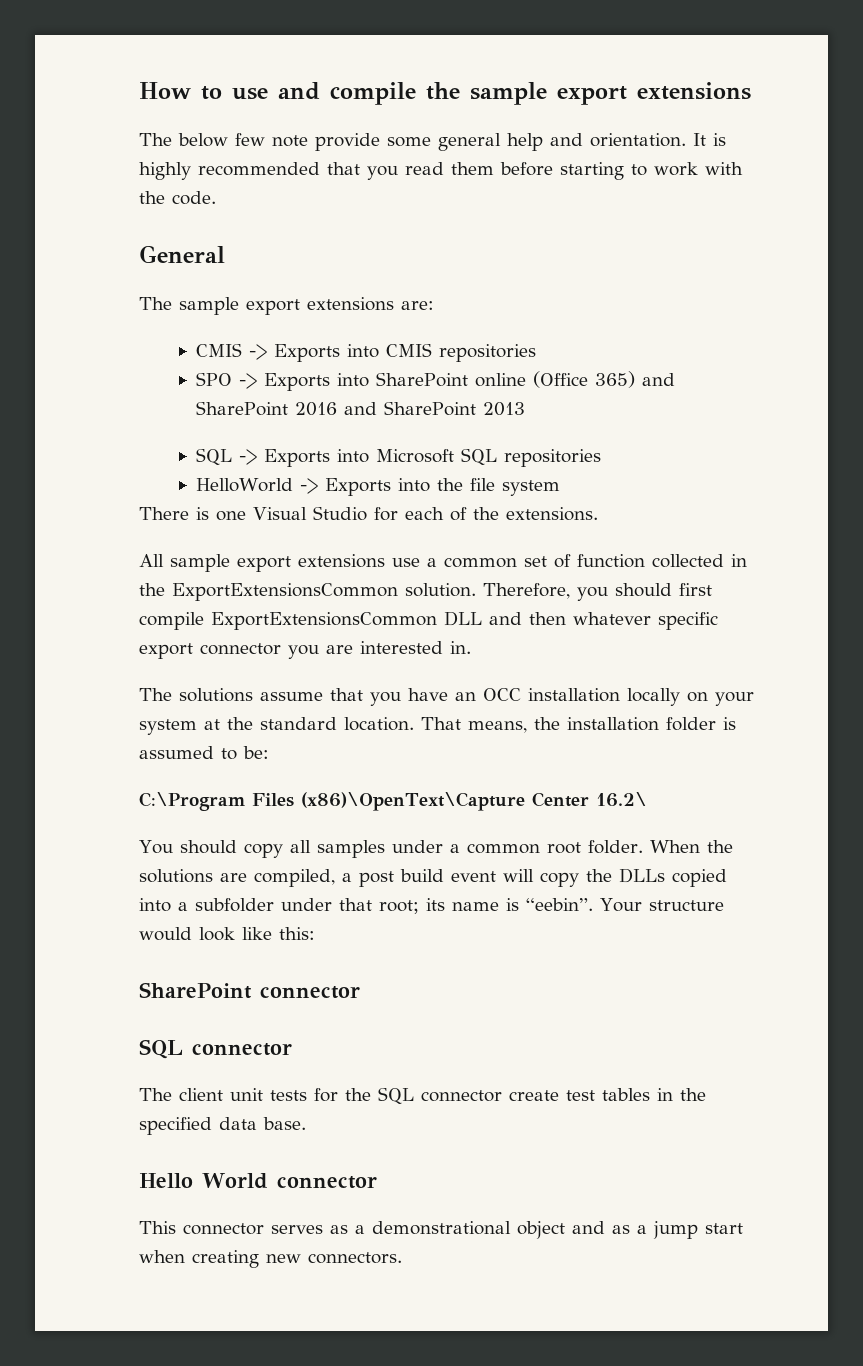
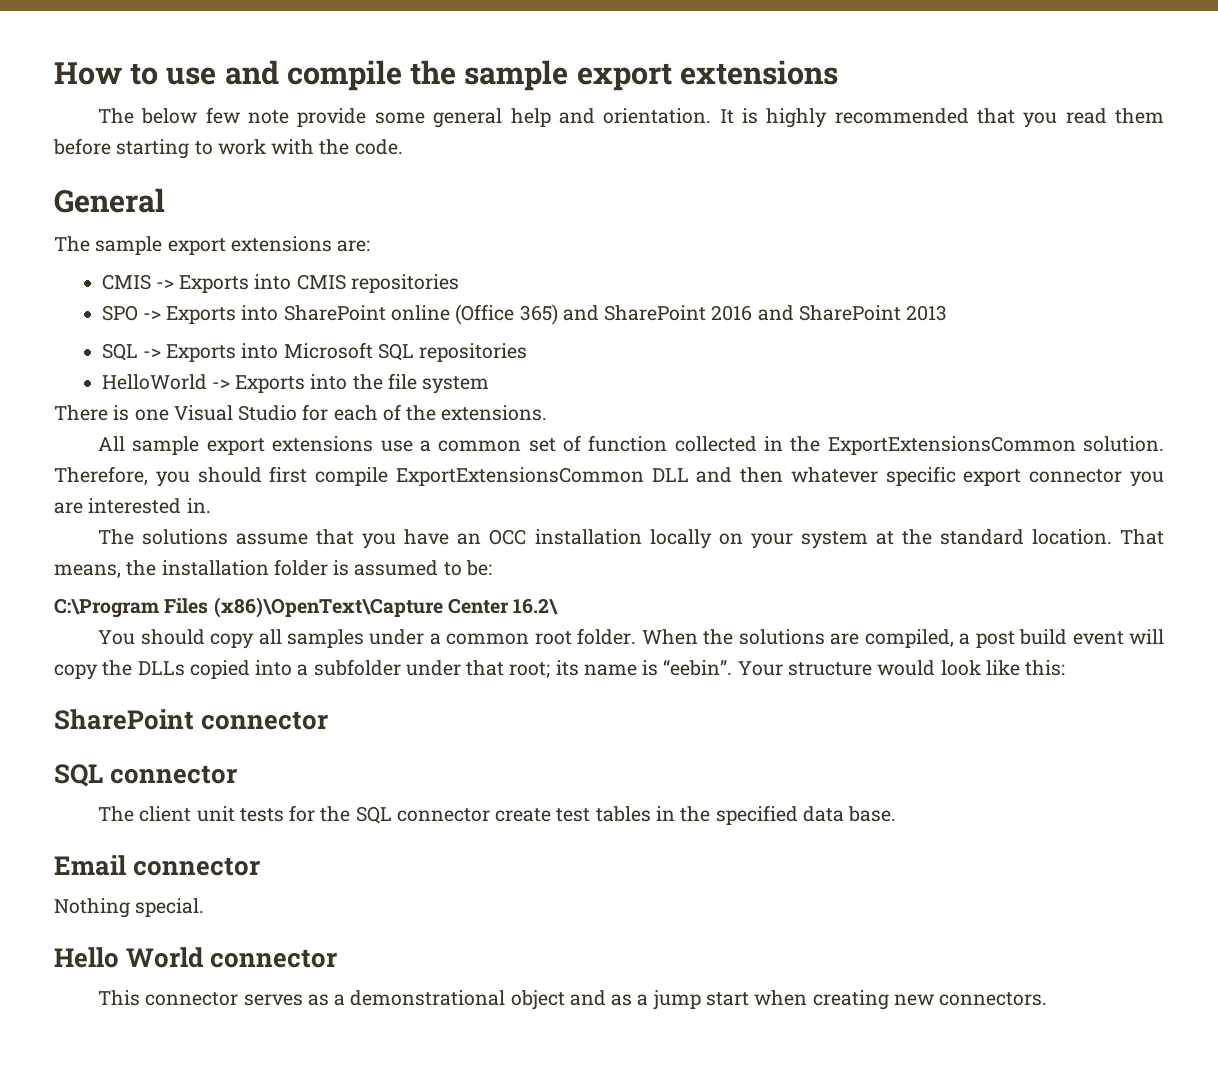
+ Email connector
+ Nothing special.

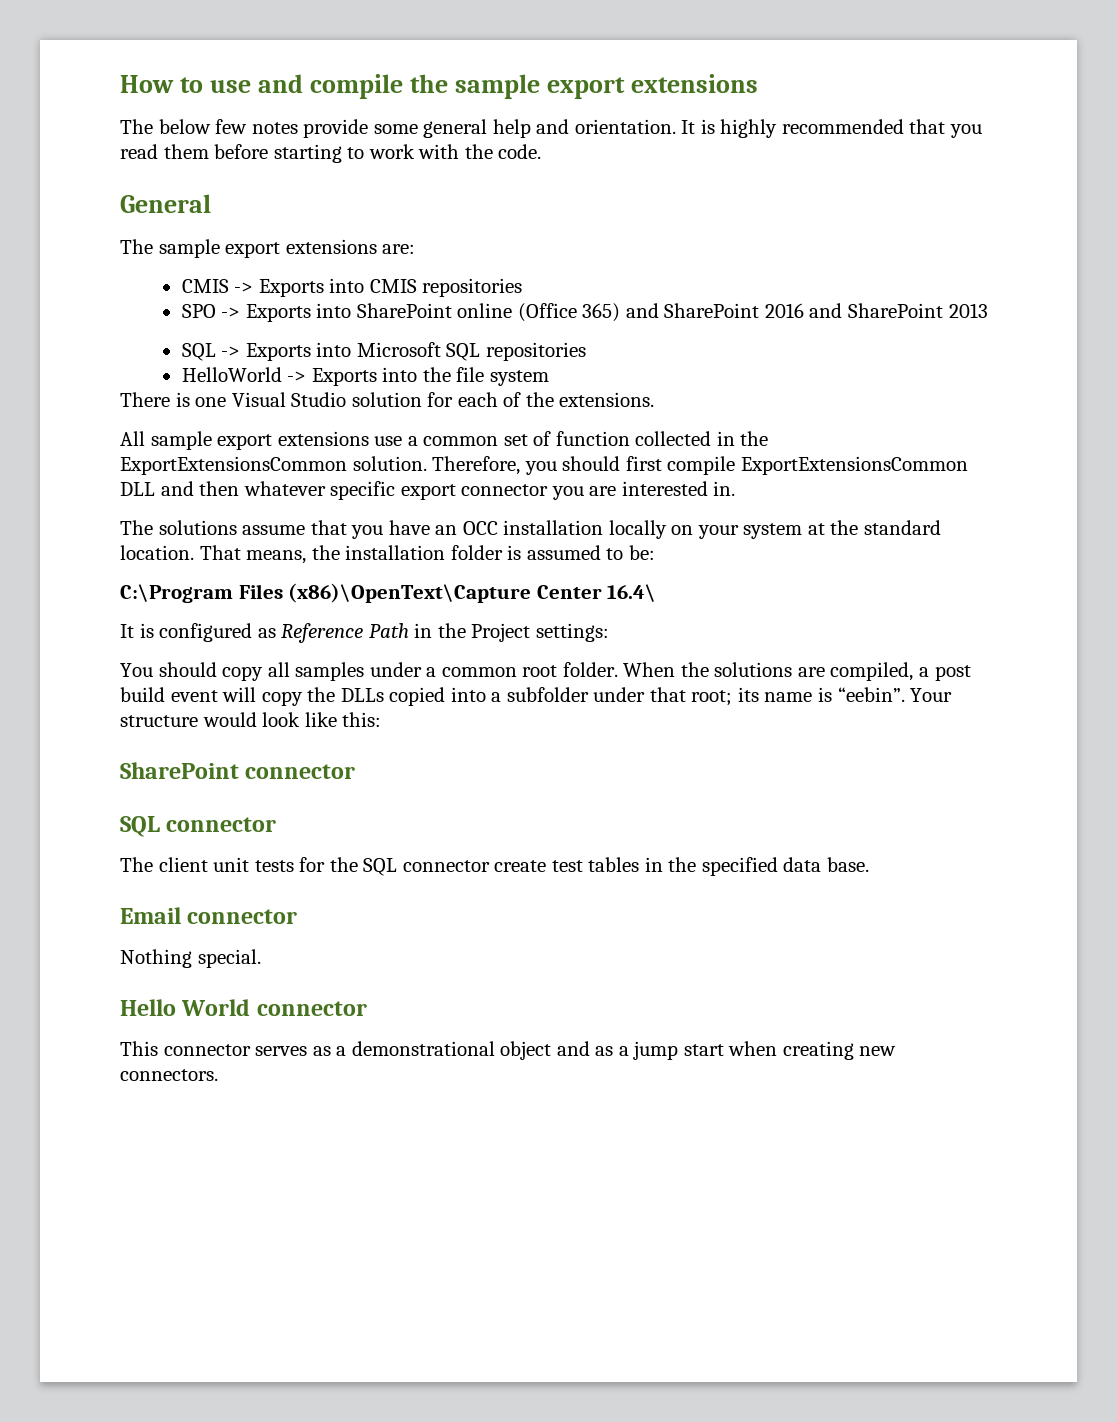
- The below few note provide some general help and orientation.
+ The below few notes provide some general help and orientation.
- There is one Visual Studio for each of the extensions.
+ There is one Visual Studio solution for each of the extensions.
- C:\Program Files (x86)\OpenText\Capture Center 16.2\
+ C:\Program Files (x86)\OpenText\Capture Center 16.4\
+ It is configured as Reference Path in the Project settings:

